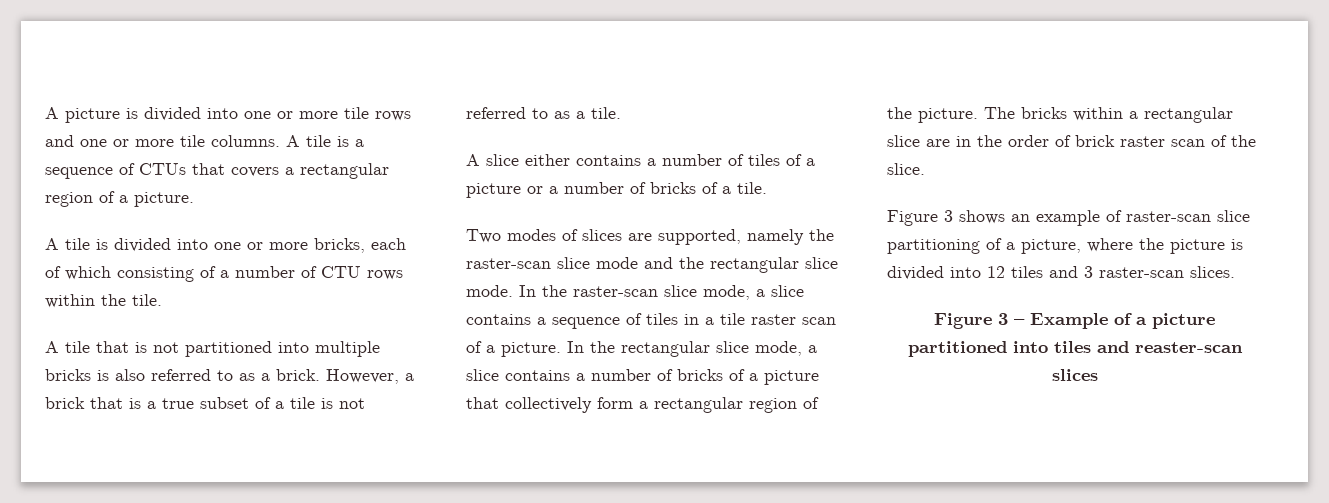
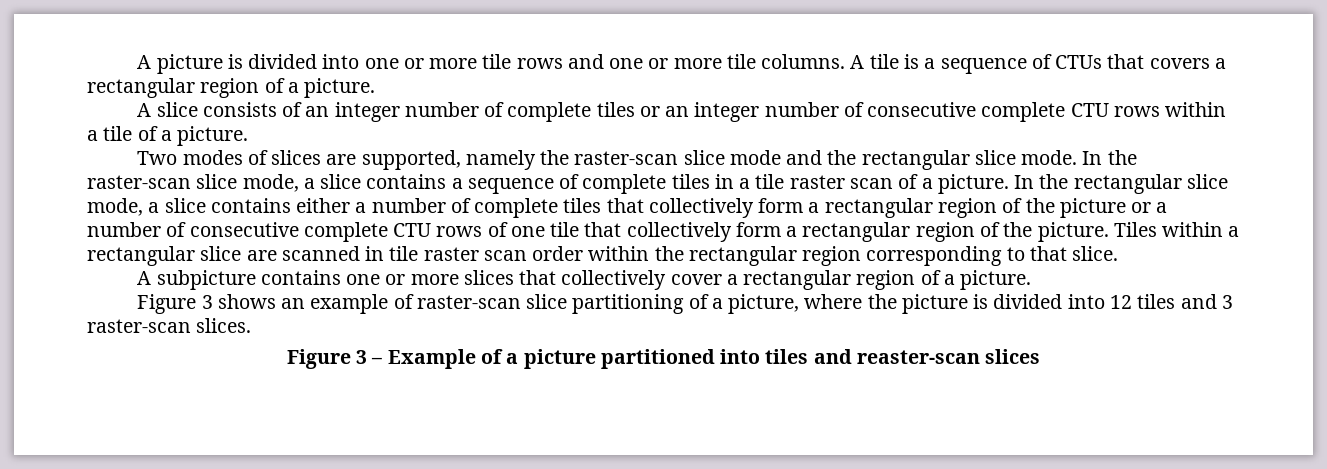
- A tile is divided into one or more bricks, each of which consisting of a number of CTU rows within the tile.
- A tile that is not partitioned into multiple bricks is also referred to as a brick. However, a brick that is a true subset of a tile is not referred to as a tile.
- A slice either contains a number of tiles of a picture or a number of bricks of a tile.
+ A slice consists of an integer number of complete tiles or an integer number of consecutive complete CTU rows within a tile of a picture.
- In the raster-scan slice mode, a slice contains a sequence of tiles in a tile raster scan of a picture.
+ In the raster-scan slice mode, a slice contains a sequence of complete tiles in a tile raster scan of a picture.
- In the rectangular slice mode, a slice contains a number of bricks of a picture that collectively form a rectangular region of the picture.
+ In the rectangular slice mode, a slice contains either a number of complete tiles that collectively form a rectangular region of the picture or a number of consecutive complete CTU rows of one tile that collectively form a rectangular region of the picture.
- The bricks within a rectangular slice are in the order of brick raster scan of the slice.
+ Tiles within a rectangular slice are scanned in tile raster scan order within the rectangular region corresponding to that slice.
+ A subpicture contains one or more slices that collectively cover a rectangular region of a picture.

